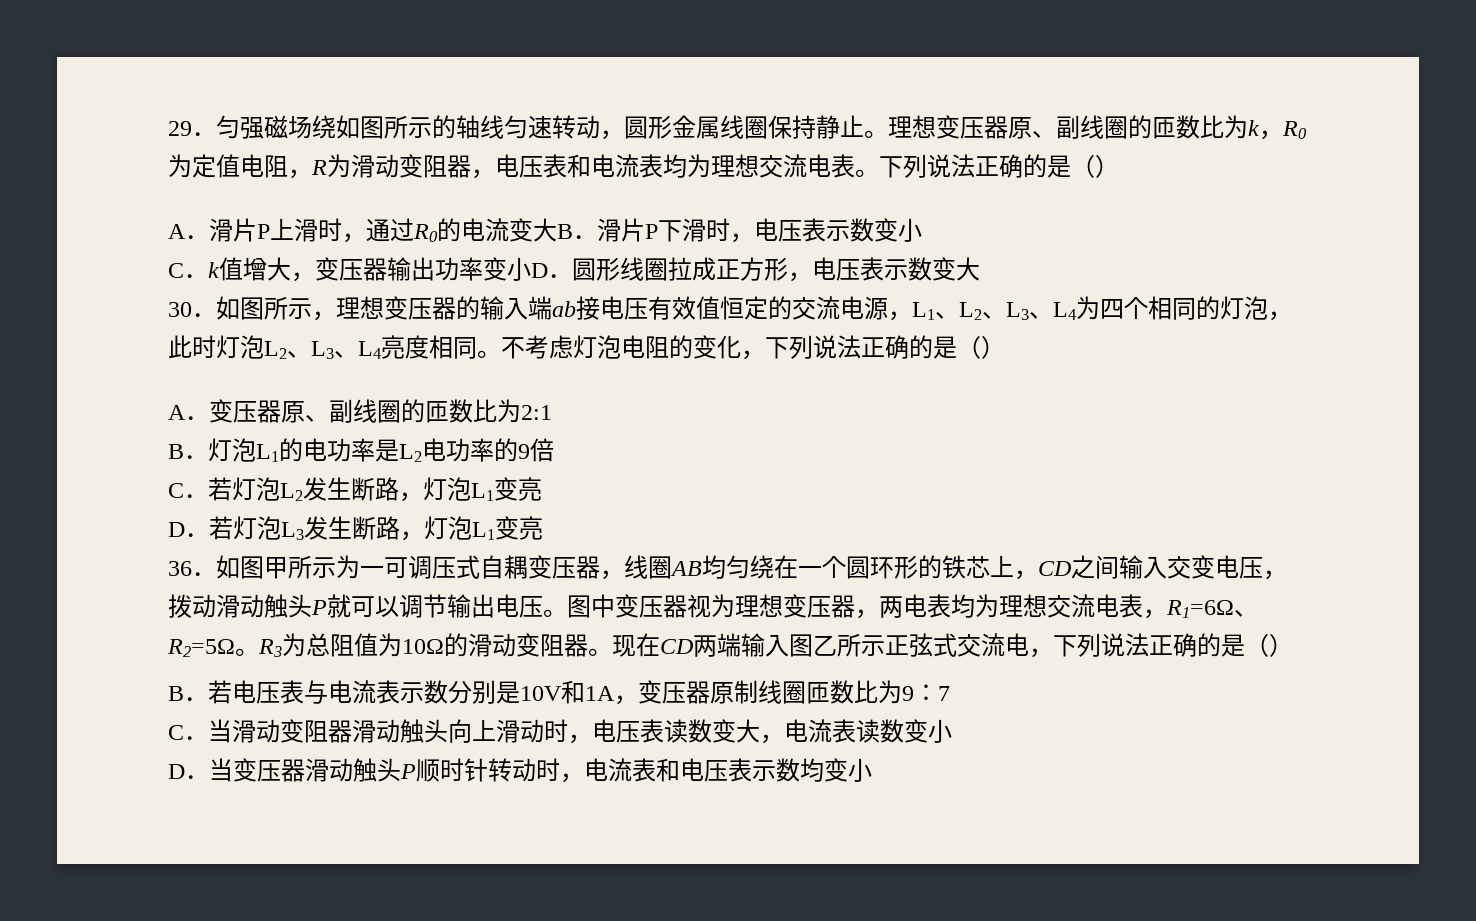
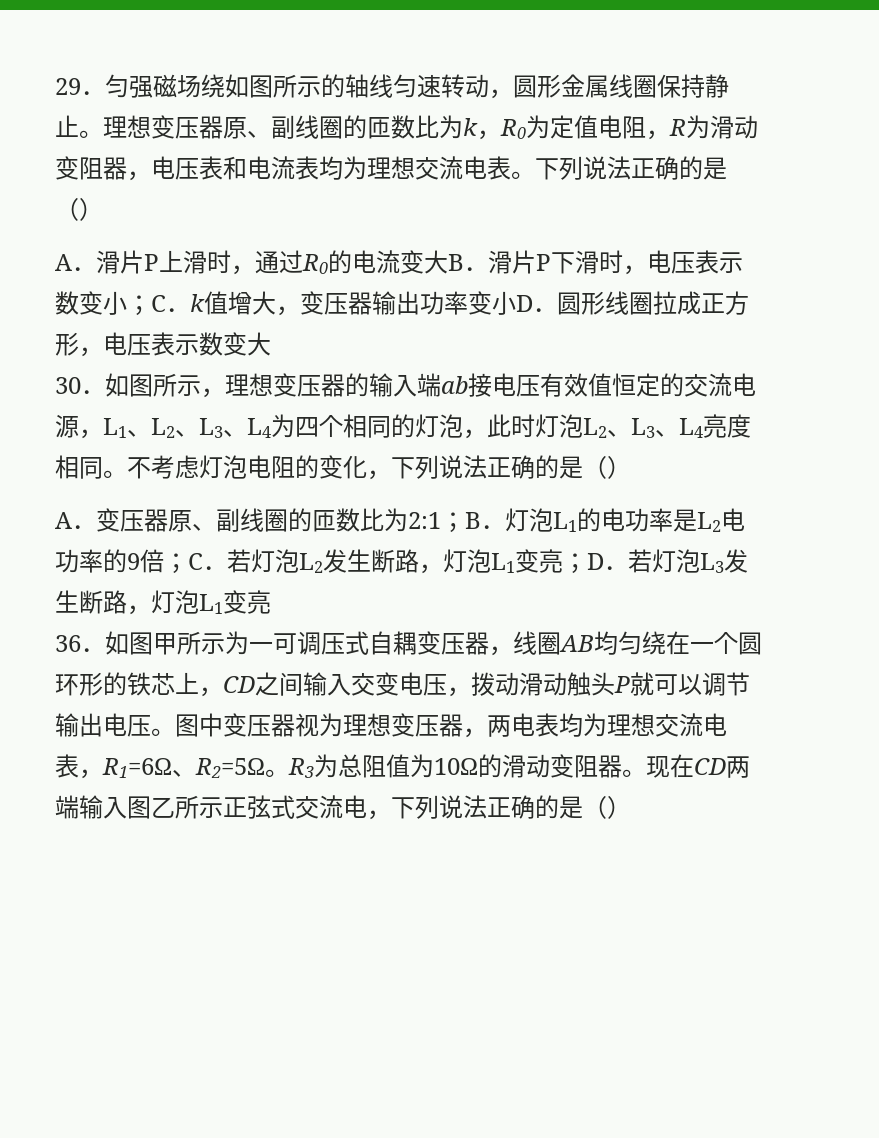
- A．滑片P上滑时，通过R0的电流变大B．滑片P下滑时，电压表示数变小
- C．k值增大，变压器输出功率变小D．圆形线圈拉成正方形，电压表示数变大
+ A．滑片P上滑时，通过R0的电流变大B．滑片P下滑时，电压表示数变小；C．k值增大，变压器输出功率变小D．圆形线圈拉成正方形，电压表示数变大
- A．变压器原、副线圈的匝数比为2:1
- B．灯泡L1的电功率是L2电功率的9倍
- C．若灯泡L2发生断路，灯泡L1变亮
- D．若灯泡L3发生断路，灯泡L1变亮
+ A．变压器原、副线圈的匝数比为2:1；B．灯泡L1的电功率是L2电功率的9倍；C．若灯泡L2发生断路，灯泡L1变亮；D．若灯泡L3发生断路，灯泡L1变亮
- B．若电压表与电流表示数分别是10V和1A，变压器原制线圈匝数比为9∶7
- C．当滑动变阻器滑动触头向上滑动时，电压表读数变大，电流表读数变小
- D．当变压器滑动触头P顺时针转动时，电流表和电压表示数均变小

